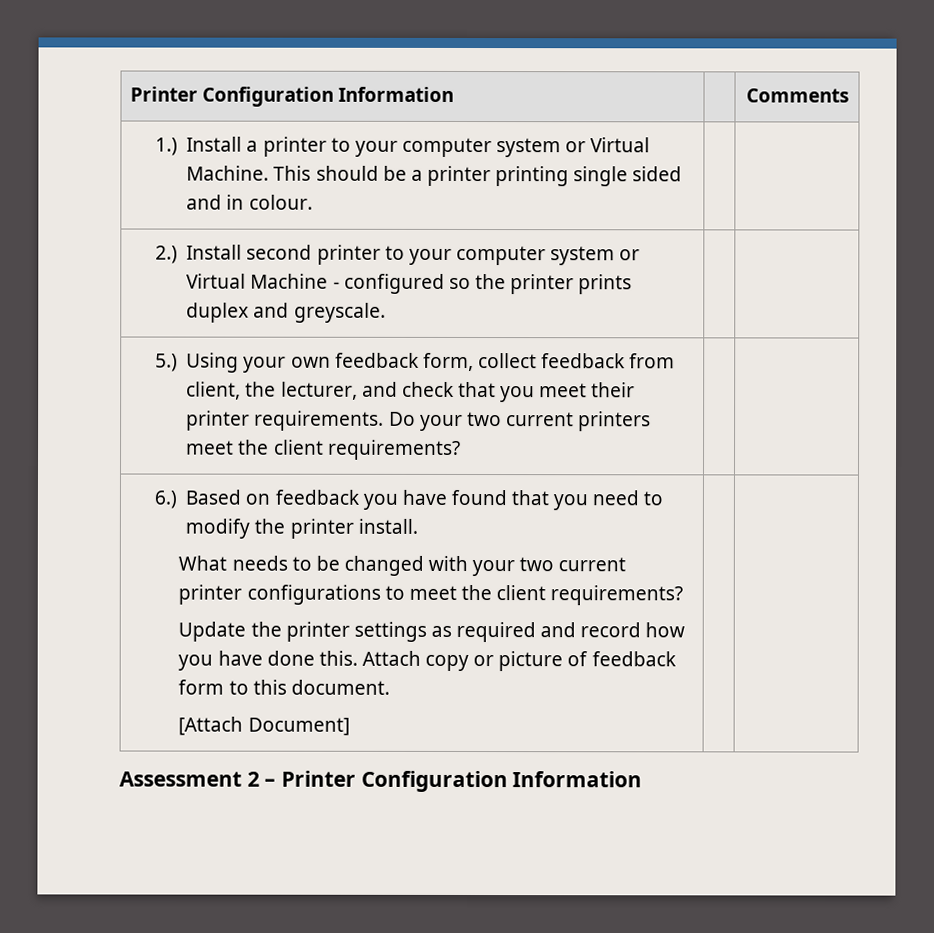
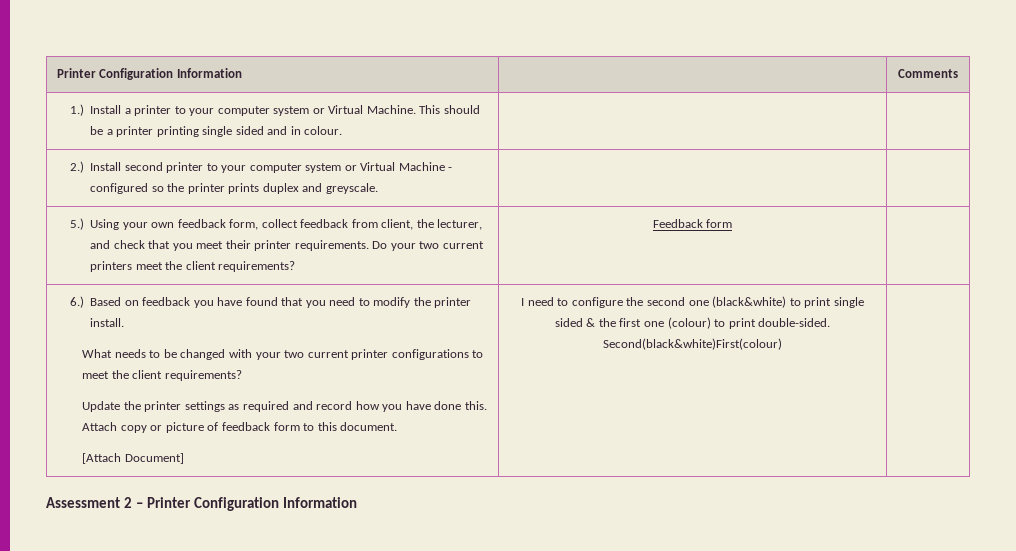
- 5.) Using your own feedback form, collect feedback from client, the lecturer, and check that you meet their printer requirements. Do your two current printers meet the client requirements? | |
+ 5.) Using your own feedback form, collect feedback from client, the lecturer, and check that you meet their printer requirements. Do your two current printers meet the client requirements? | Feedback form |
+ I need to configure the second one (black&white) to print single sided & the first one (colour) to print double-sided. Second(black&white)First(colour)

